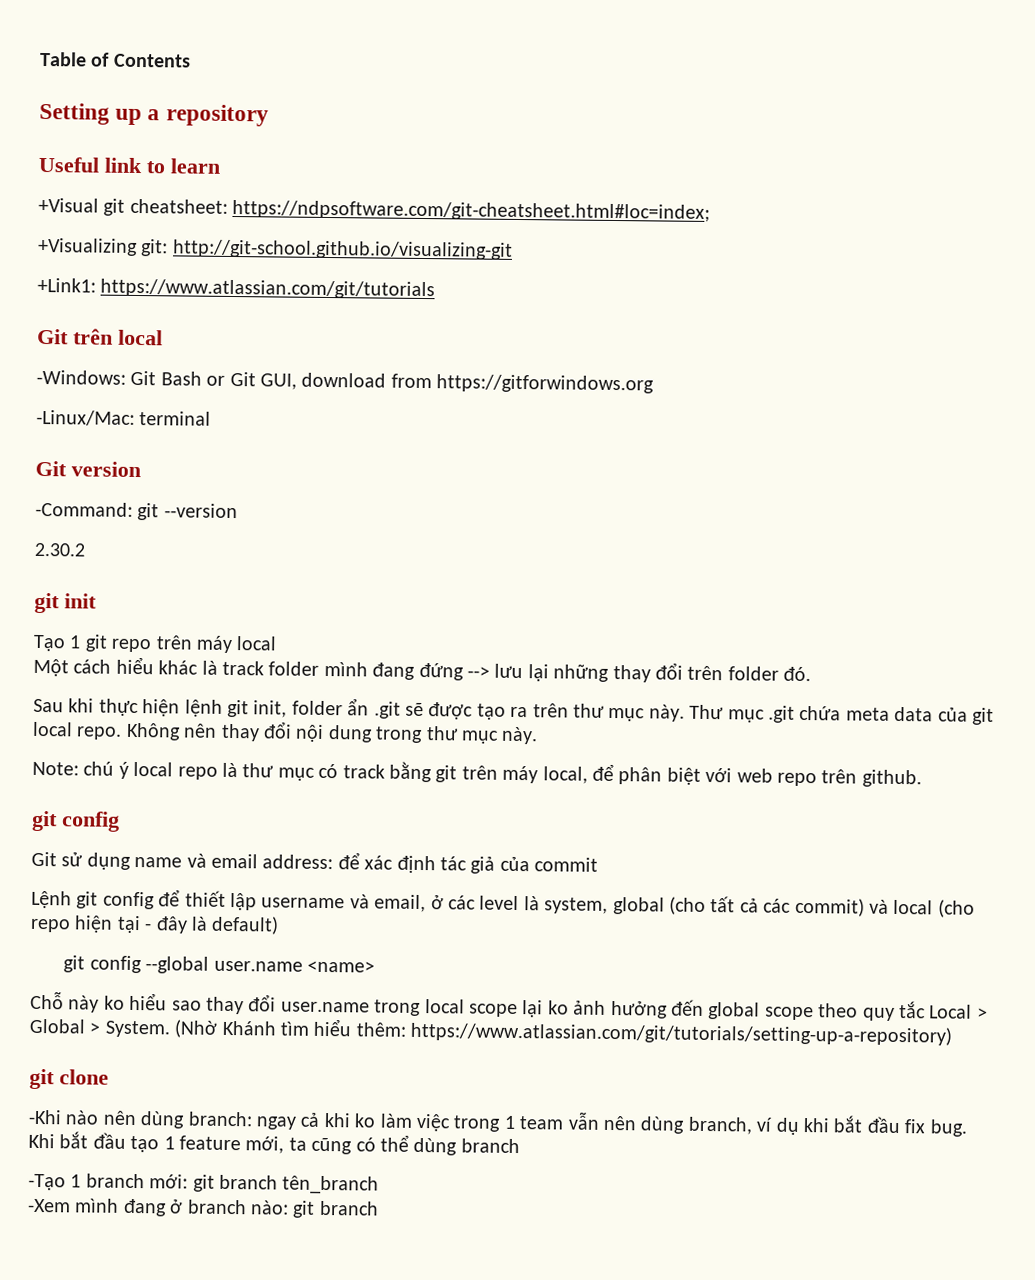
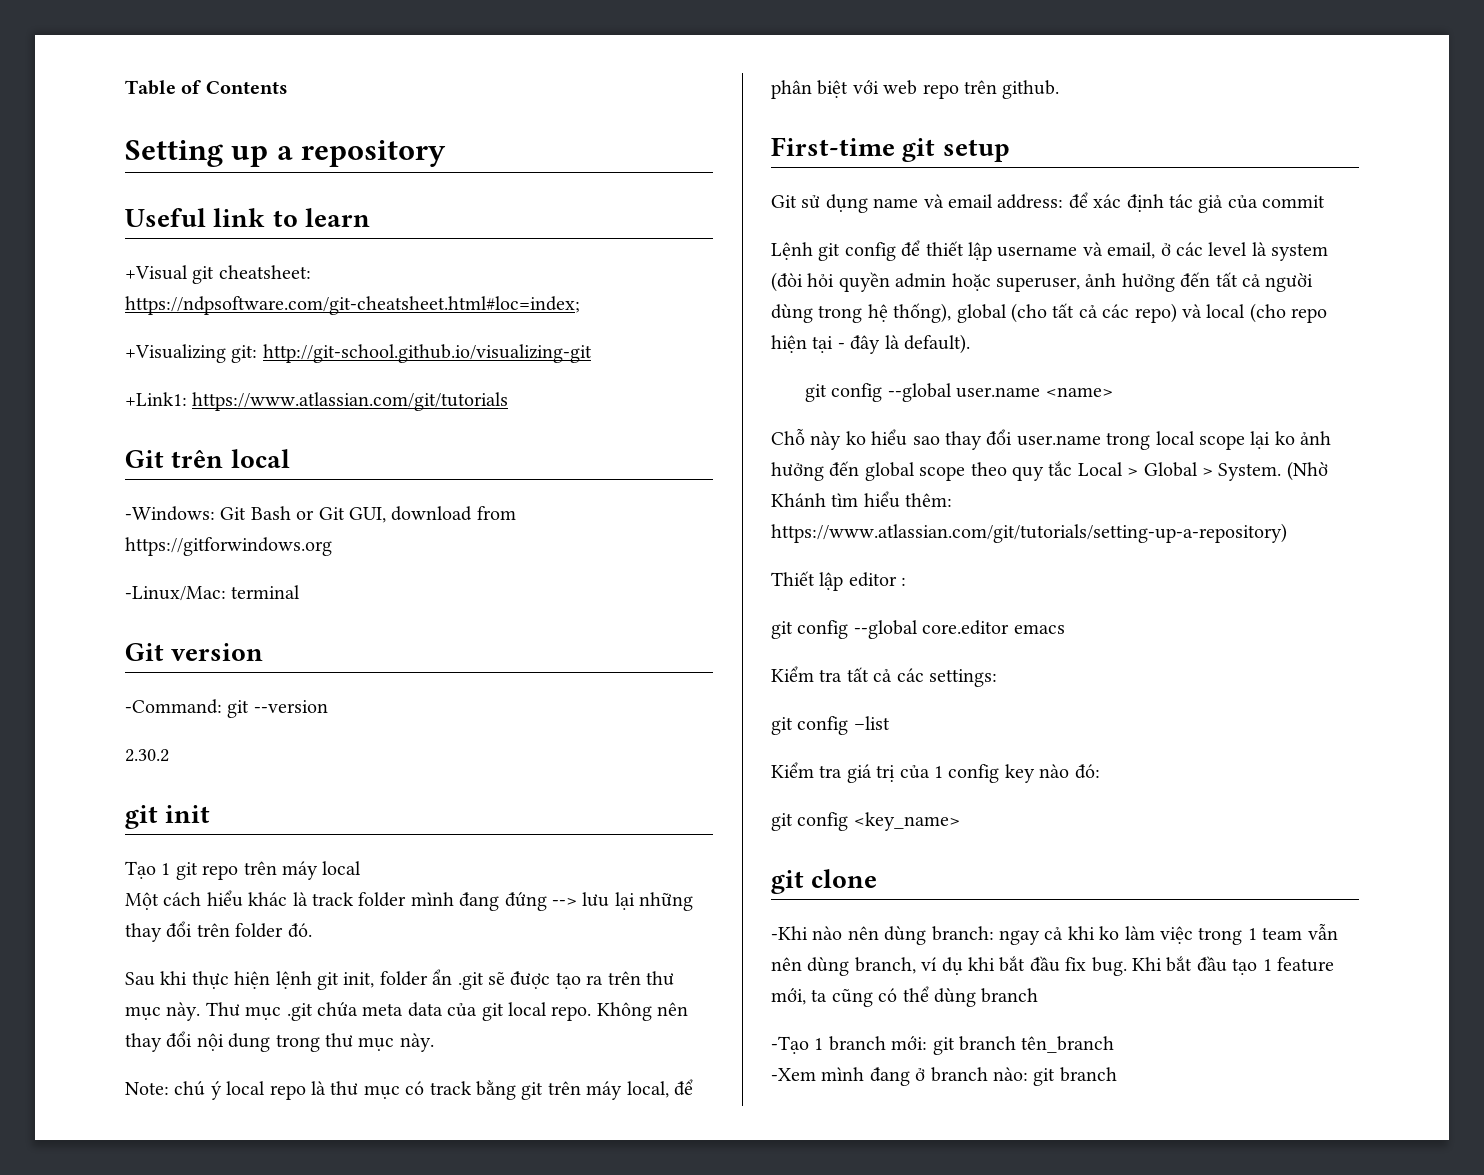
  Note: chú ý local repo là thư mục có track bằng git trên máy local, để phân biệt với web repo trên github.
- git config
+ First-time git setup
- Lệnh git config để thiết lập username và email, ở các level là system, global (cho tất cả các commit) và local (cho repo hiện tại - đây là default)
+ Lệnh git config để thiết lập username và email, ở các level là system (đòi hỏi quyền admin hoặc superuser, ảnh hưởng đến tất cả người dùng trong hệ thống), global (cho tất cả các repo) và local (cho repo hiện tại - đây là default).
+ Thiết lập editor :
+ git config --global core.editor emacs
+ Kiểm tra tất cả các settings:
+ git config –list
+ Kiểm tra giá trị của 1 config key nào đó:
+ git config <key_name>

